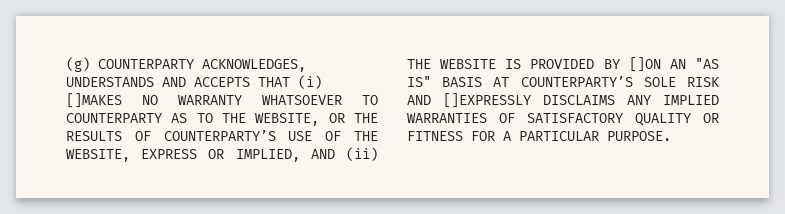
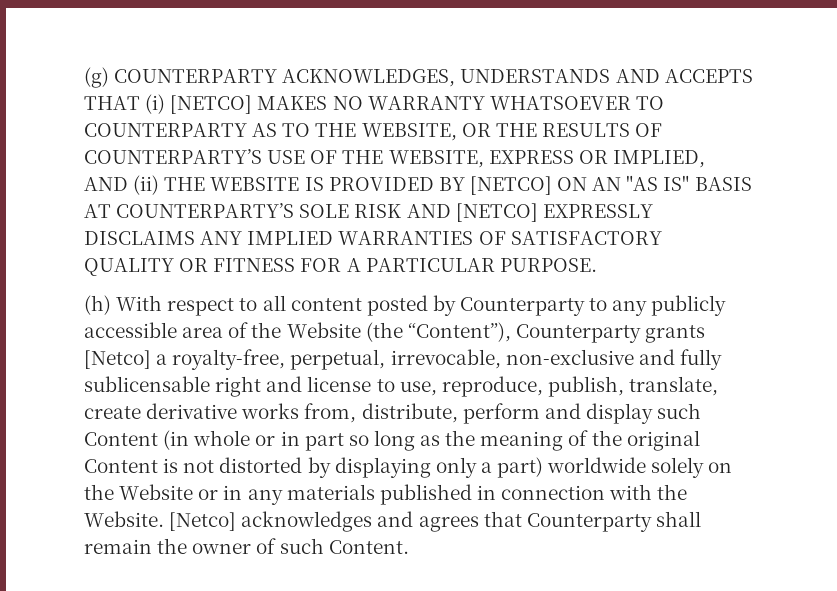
- (g) COUNTERPARTY ACKNOWLEDGES, UNDERSTANDS AND ACCEPTS THAT (i) []MAKES NO WARRANTY WHATSOEVER TO COUNTERPARTY AS TO THE WEBSITE, OR THE RESULTS OF COUNTERPARTY’S USE OF THE WEBSITE, EXPRESS OR IMPLIED, AND (ii) THE WEBSITE IS PROVIDED BY []ON AN "AS IS" BASIS AT COUNTERPARTY’S SOLE RISK AND []EXPRESSLY DISCLAIMS ANY IMPLIED WARRANTIES OF SATISFACTORY QUALITY OR FITNESS FOR A PARTICULAR PURPOSE.
+ (g) COUNTERPARTY ACKNOWLEDGES, UNDERSTANDS AND ACCEPTS THAT (i) [NETCO] MAKES NO WARRANTY WHATSOEVER TO COUNTERPARTY AS TO THE WEBSITE, OR THE RESULTS OF COUNTERPARTY’S USE OF THE WEBSITE, EXPRESS OR IMPLIED, AND (ii) THE WEBSITE IS PROVIDED BY [NETCO] ON AN "AS IS" BASIS AT COUNTERPARTY’S SOLE RISK AND [NETCO] EXPRESSLY DISCLAIMS ANY IMPLIED WARRANTIES OF SATISFACTORY QUALITY OR FITNESS FOR A PARTICULAR PURPOSE.
+ (h) With respect to all content posted by Counterparty to any publicly accessible area of the Website (the “Content”), Counterparty grants [Netco] a royalty-free, perpetual, irrevocable, non-exclusive and fully sublicensable right and license to use, reproduce, publish, translate, create derivative works from, distribute, perform and display such Content (in whole or in part so long as the meaning of the original Content is not distorted by displaying only a part) worldwide solely on the Website or in any materials published in connection with the Website. [Netco] acknowledges and agrees that Counterparty shall remain the owner of such Content.

